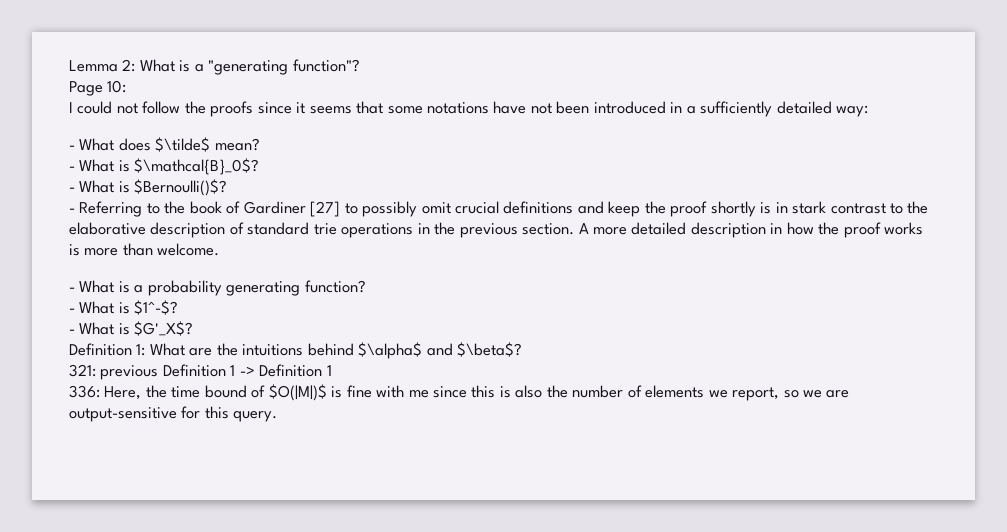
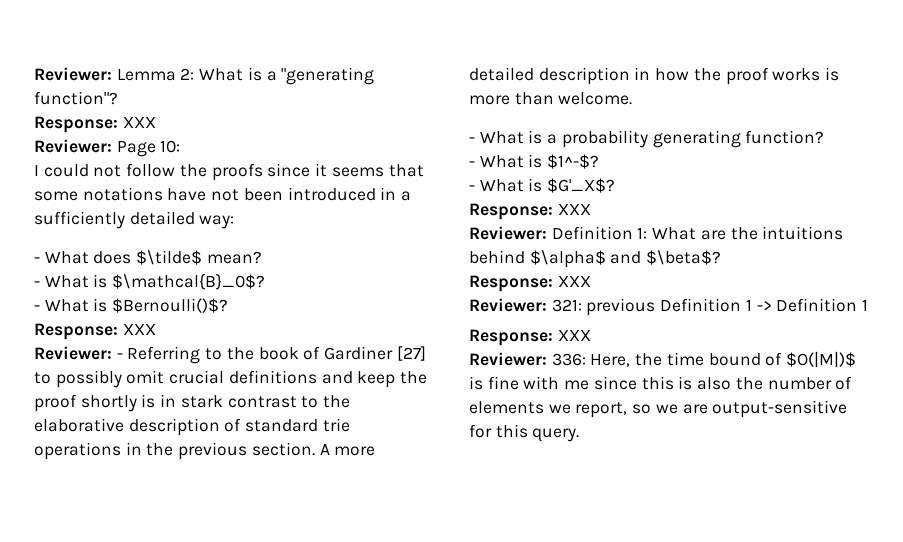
- Lemma 2: What is a "generating function"?
- Page 10:
+ Reviewer: Lemma 2: What is a "generating function"?
+ Response: XXX
+ Reviewer: Page 10:
  - What is $Bernoulli()$?
- - Referring to the book of Gardiner [27] to possibly omit crucial definitions and keep the proof shortly is in stark contrast to the elaborative description of standard trie operations in the previous section.
+ Response: XXX
+ Reviewer: - Referring to the book of Gardiner [27] to possibly omit crucial definitions and keep the proof shortly is in stark contrast to the elaborative description of standard trie operations in the previous section.
  - What is $G'_X$?
- Definition 1: What are the intuitions behind $\alpha$ and $\beta$?
- 321: previous Definition 1 -> Definition 1
- 336: Here, the time bound of $O(|M|)$ is fine with me since this is also the number of elements we report, so we are output-sensitive for this query.
+ Response: XXX
+ Reviewer: Definition 1: What are the intuitions behind $\alpha$ and $\beta$?
+ Response: XXX
+ Reviewer: 321: previous Definition 1 -> Definition 1
+ Response: XXX
+ Reviewer: 336: Here, the time bound of $O(|M|)$ is fine with me since this is also the number of elements we report, so we are output-sensitive for this query.

